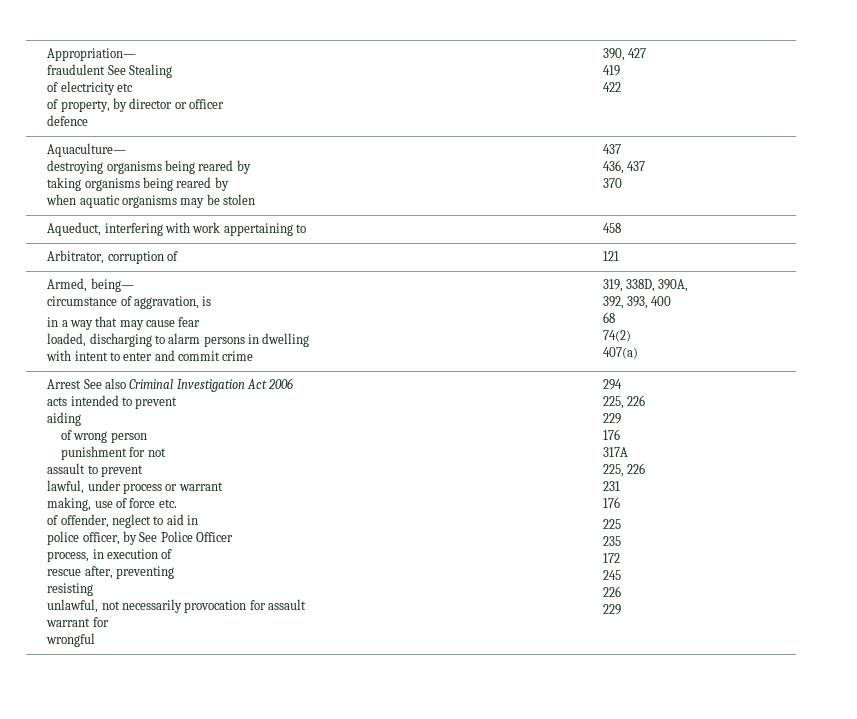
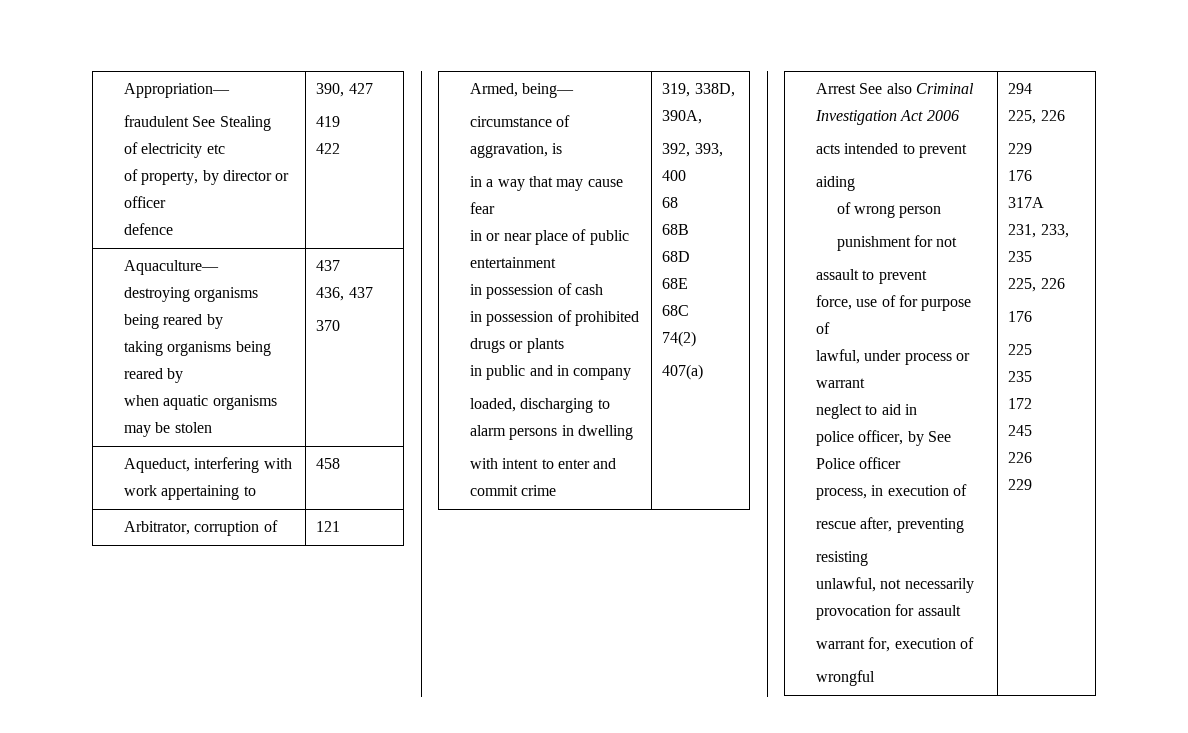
+ in or near place of public entertainment
+ in possession of cash
+ in possession of prohibited drugs or plants
+ in public and in company
+ 68B
+ 68D
+ 68E
+ 68C
+ force, use of for purpose of
- making, use of force etc.
- of offender, neglect to aid in
+ neglect to aid in
- police officer, by See Police Officer
+ police officer, by See Police officer
- warrant for
+ warrant for, execution of
  317A
+ 231, 233, 235
  225, 226
- 231

